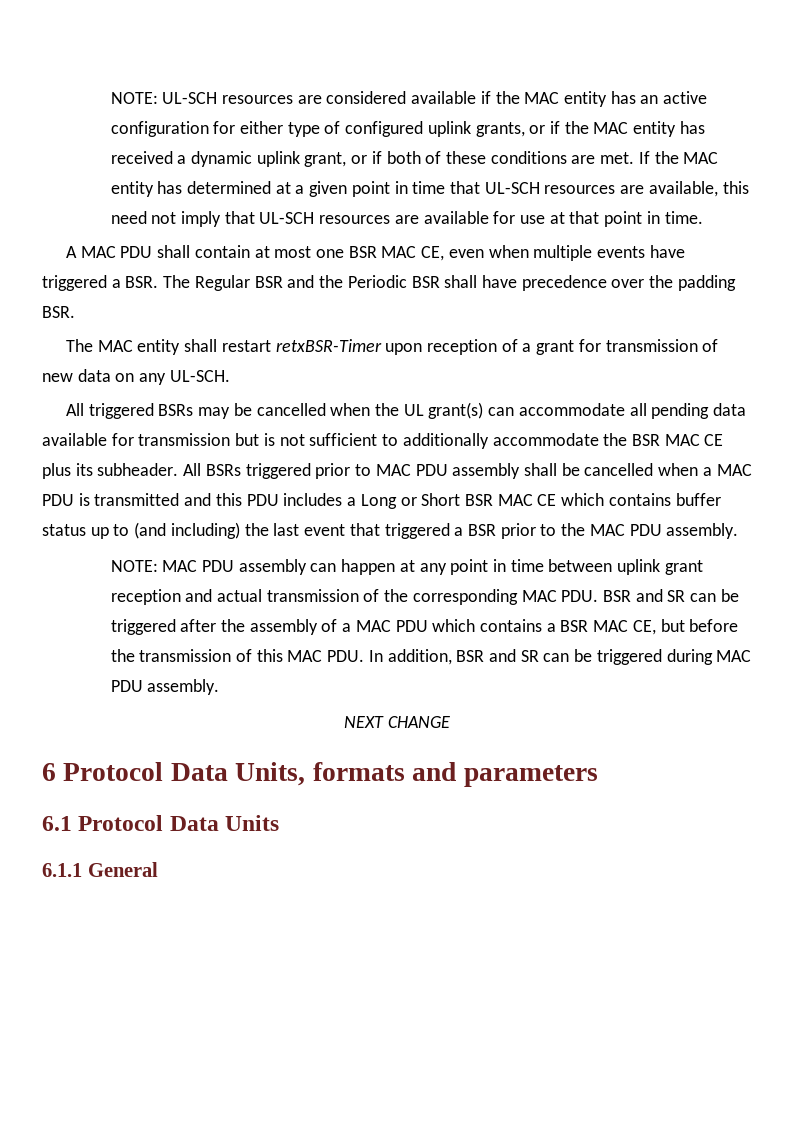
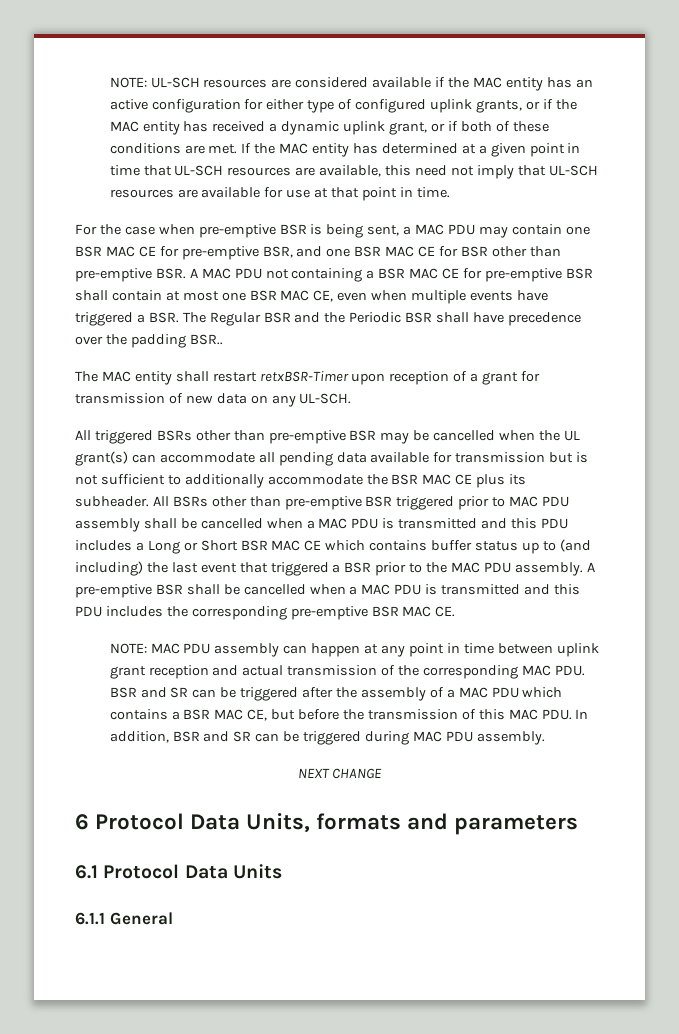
- A MAC PDU shall contain at most one BSR MAC CE, even when multiple events have triggered a BSR. The Regular BSR and the Periodic BSR shall have precedence over the padding BSR.
+ For the case when pre-emptive BSR is being sent, a MAC PDU may contain one BSR MAC CE for pre-emptive BSR, and one BSR MAC CE for BSR other than pre-emptive BSR. A MAC PDU not containing a BSR MAC CE for pre-emptive BSR shall contain at most one BSR MAC CE, even when multiple events have triggered a BSR. The Regular BSR and the Periodic BSR shall have precedence over the padding BSR..
- All triggered BSRs may be cancelled when the UL grant(s) can accommodate all pending data available for transmission but is not sufficient to additionally accommodate the BSR MAC CE plus its subheader.
+ All triggered BSRs other than pre-emptive BSR may be cancelled when the UL grant(s) can accommodate all pending data available for transmission but is not sufficient to additionally accommodate the BSR MAC CE plus its subheader.
- All BSRs triggered prior to MAC PDU assembly shall be cancelled when a MAC PDU is transmitted and this PDU includes a Long or Short BSR MAC CE which contains buffer status up to (and including) the last event that triggered a BSR prior to the MAC PDU assembly.
+ All BSRs other than pre-emptive BSR triggered prior to MAC PDU assembly shall be cancelled when a MAC PDU is transmitted and this PDU includes a Long or Short BSR MAC CE which contains buffer status up to (and including) the last event that triggered a BSR prior to the MAC PDU assembly. A pre-emptive BSR shall be cancelled when a MAC PDU is transmitted and this PDU includes the corresponding pre-emptive BSR MAC CE.

